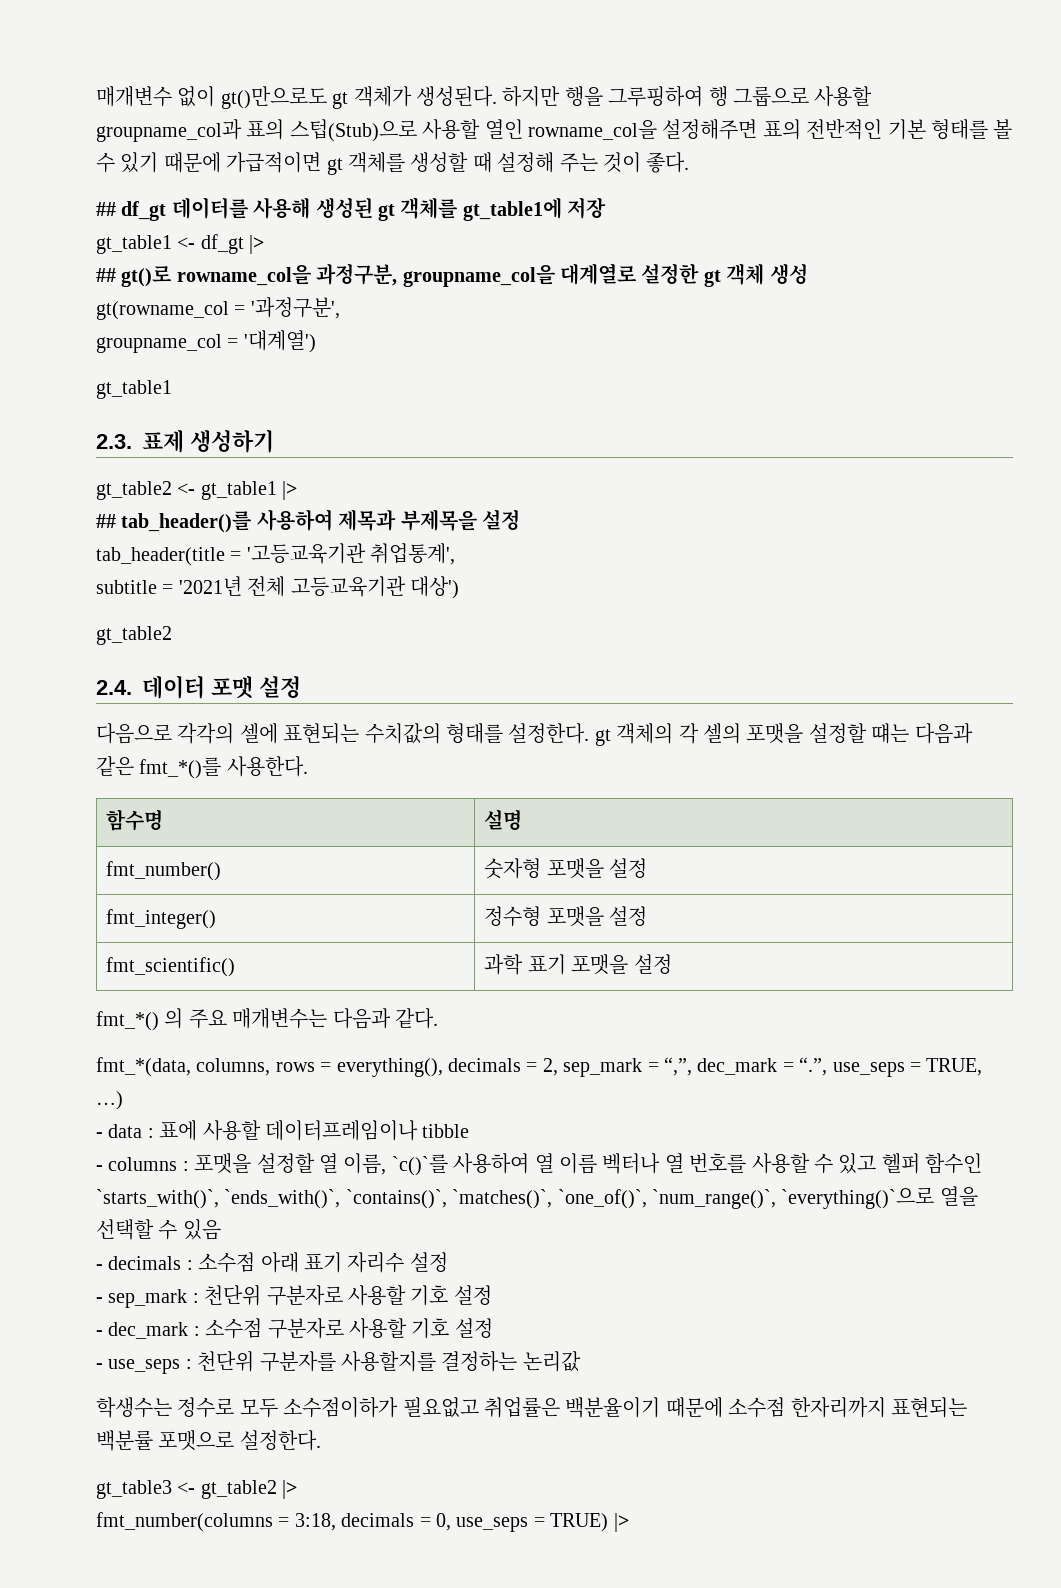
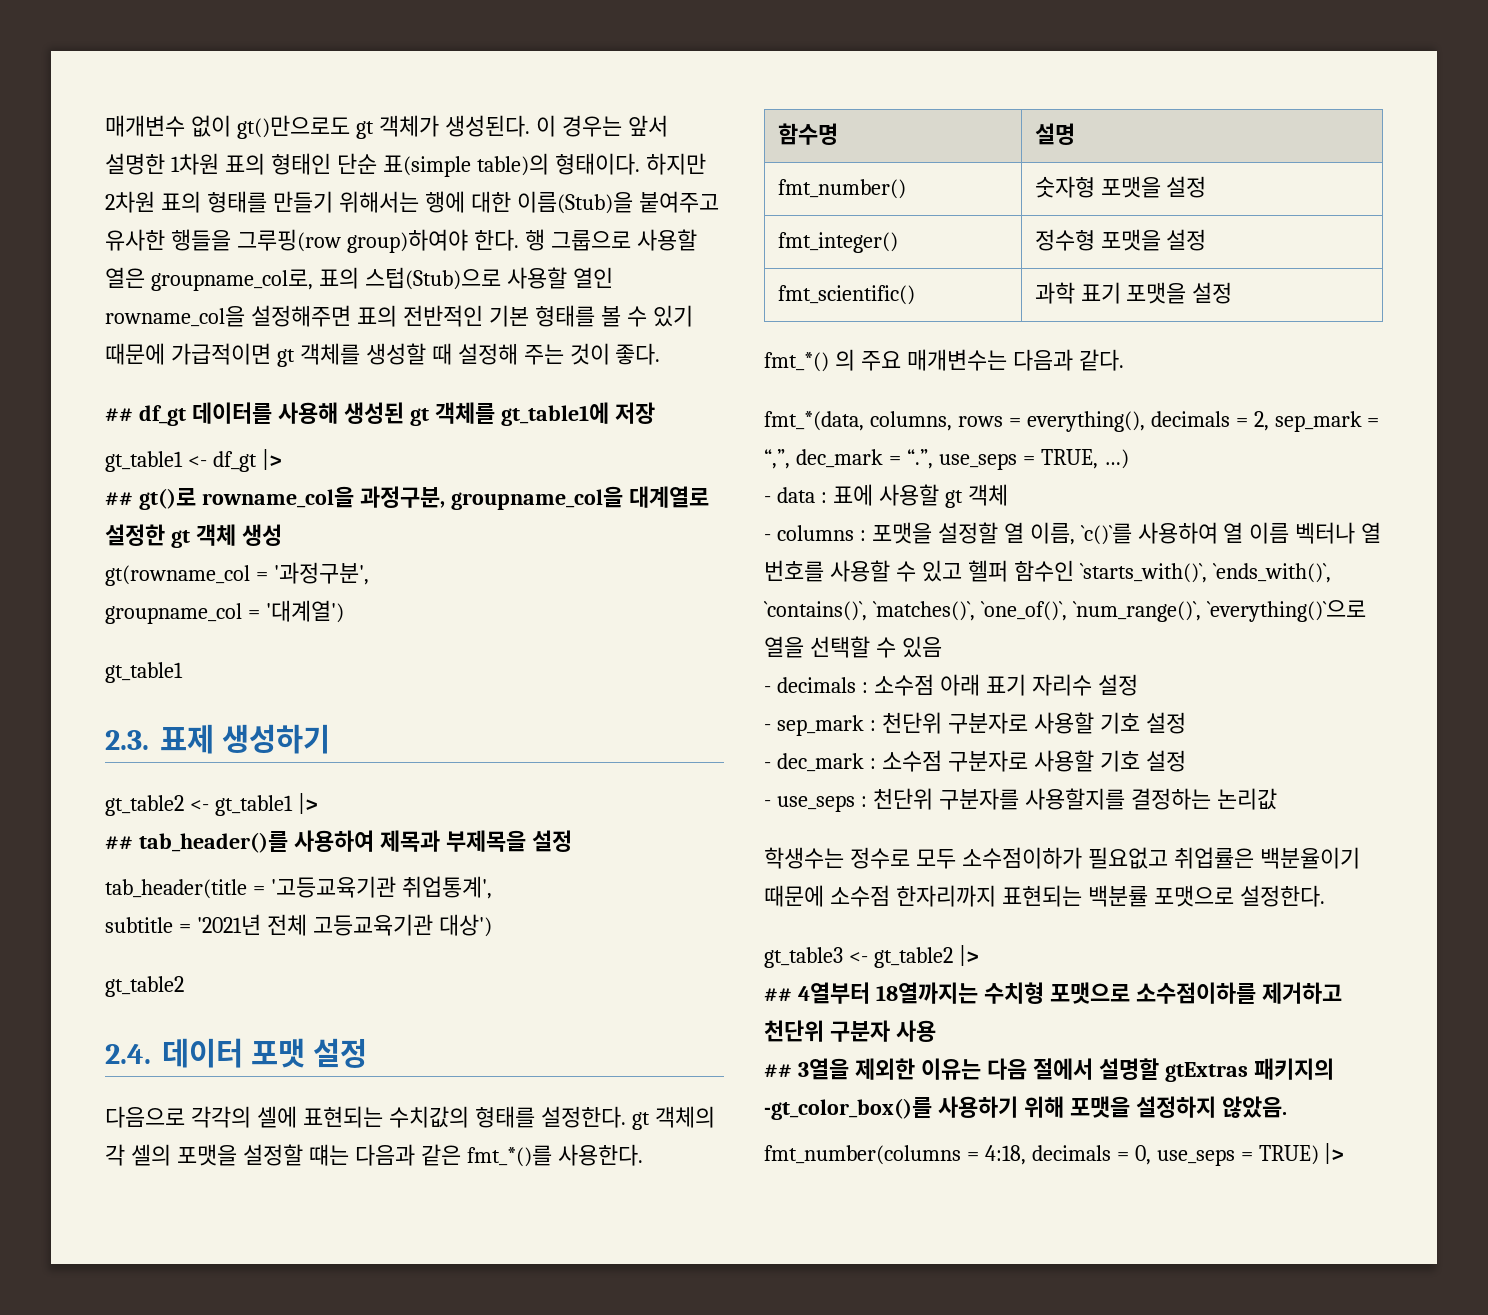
- 하지만 행을 그루핑하여 행 그룹으로 사용할 groupname_col과 표의 스텁(Stub)으로 사용할 열인 rowname_col을 설정해주면 표의 전반적인 기본 형태를 볼 수 있기 때문에 가급적이면 gt 객체를 생성할 때 설정해 주는 것이 좋다.
+ 이 경우는 앞서 설명한 1차원 표의 형태인 단순 표(simple table)의 형태이다. 하지만 2차원 표의 형태를 만들기 위해서는 행에 대한 이름(Stub)을 붙여주고 유사한 행들을 그루핑(row group)하여야 한다. 행 그룹으로 사용할 열은 groupname_col로, 표의 스텁(Stub)으로 사용할 열인 rowname_col을 설정해주면 표의 전반적인 기본 형태를 볼 수 있기 때문에 가급적이면 gt 객체를 생성할 때 설정해 주는 것이 좋다.
- - data : 표에 사용할 데이터프레임이나 tibble
+ - data : 표에 사용할 gt 객체
+ ## 4열부터 18열까지는 수치형 포맷으로 소수점이하를 제거하고 천단위 구분자 사용
+ ## 3열을 제외한 이유는 다음 절에서 설명할 gtExtras 패키지의 -gt_color_box()를 사용하기 위해 포맷을 설정하지 않았음.
- fmt_number(columns = 3:18, decimals = 0, use_seps = TRUE) |>
+ fmt_number(columns = 4:18, decimals = 0, use_seps = TRUE) |>

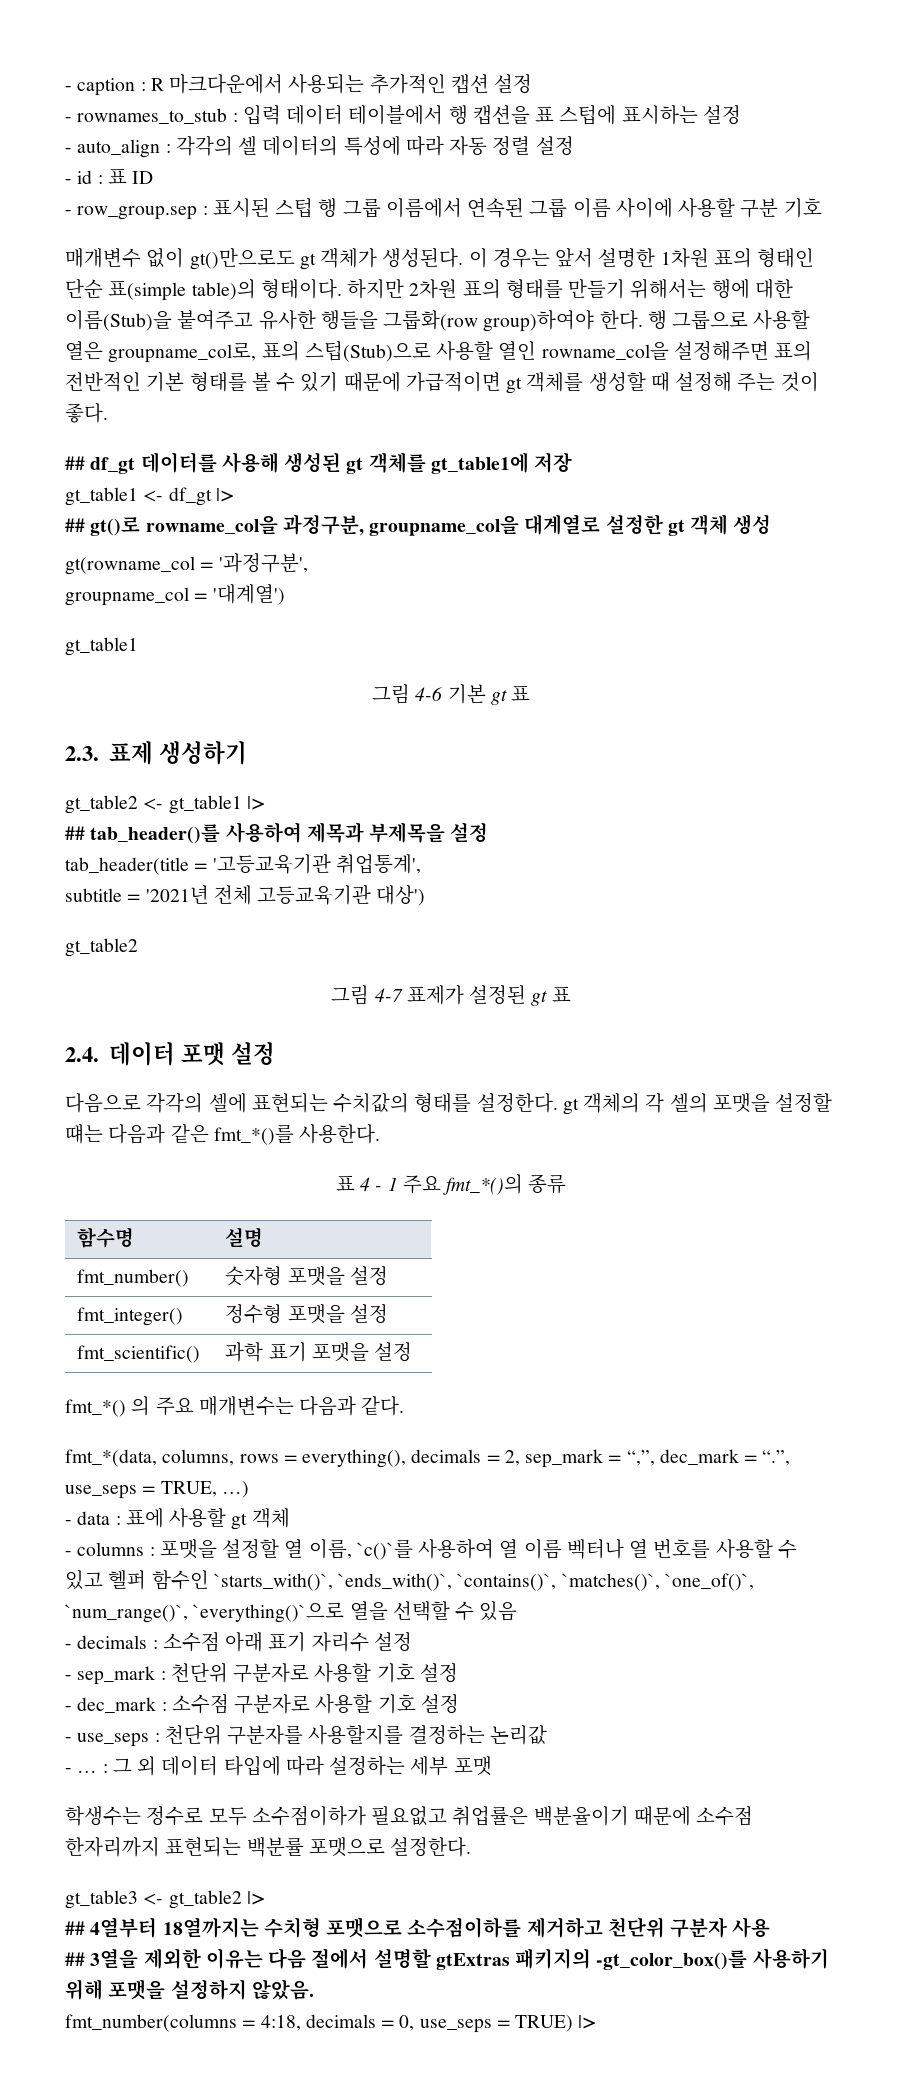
+ - caption : R 마크다운에서 사용되는 추가적인 캡션 설정
+ - rownames_to_stub : 입력 데이터 테이블에서 행 캡션을 표 스텁에 표시하는 설정
+ - auto_align : 각각의 셀 데이터의 특성에 따라 자동 정렬 설정
+ - id : 표 ID
+ - row_group.sep : 표시된 스텁 행 그룹 이름에서 연속된 그룹 이름 사이에 사용할 구분 기호
- 하지만 2차원 표의 형태를 만들기 위해서는 행에 대한 이름(Stub)을 붙여주고 유사한 행들을 그루핑(row group)하여야 한다.
+ 하지만 2차원 표의 형태를 만들기 위해서는 행에 대한 이름(Stub)을 붙여주고 유사한 행들을 그룹화(row group)하여야 한다.
+ 그림 4-6 기본 gt 표
+ 그림 4-7 표제가 설정된 gt 표
+ 표 4 - 1 주요 fmt_*()의 종류
+ - … : 그 외 데이터 타입에 따라 설정하는 세부 포맷

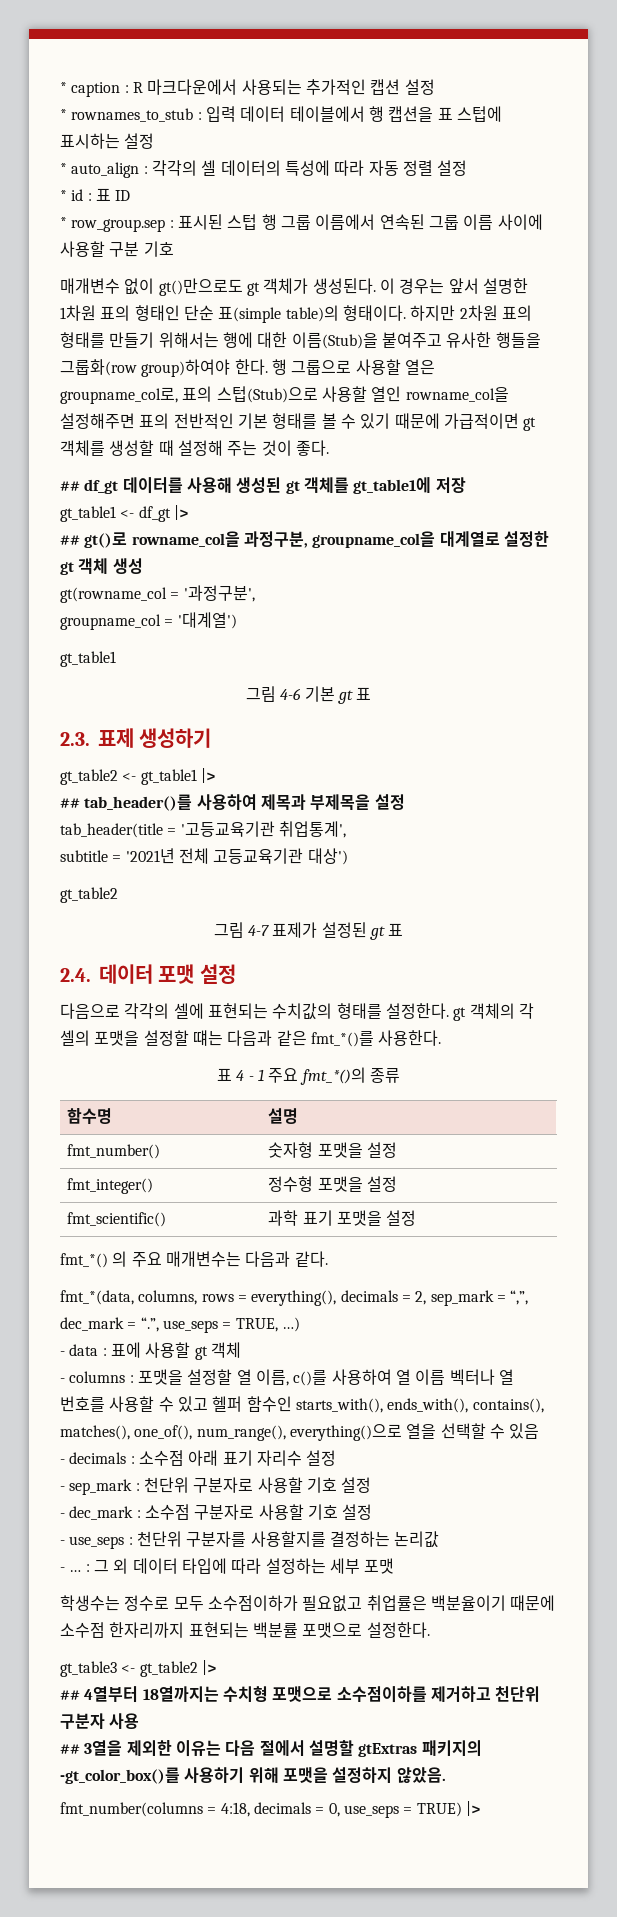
- - caption : R 마크다운에서 사용되는 추가적인 캡션 설정
+ * caption : R 마크다운에서 사용되는 추가적인 캡션 설정
- - rownames_to_stub : 입력 데이터 테이블에서 행 캡션을 표 스텁에 표시하는 설정
+ * rownames_to_stub : 입력 데이터 테이블에서 행 캡션을 표 스텁에 표시하는 설정
- - auto_align : 각각의 셀 데이터의 특성에 따라 자동 정렬 설정
+ * auto_align : 각각의 셀 데이터의 특성에 따라 자동 정렬 설정
- - id : 표 ID
+ * id : 표 ID
- - row_group.sep : 표시된 스텁 행 그룹 이름에서 연속된 그룹 이름 사이에 사용할 구분 기호
+ * row_group.sep : 표시된 스텁 행 그룹 이름에서 연속된 그룹 이름 사이에 사용할 구분 기호
- - columns : 포맷을 설정할 열 이름, `c()`를 사용하여 열 이름 벡터나 열 번호를 사용할 수 있고 헬퍼 함수인 `starts_with()`, `ends_with()`, `contains()`, `matches()`, `one_of()`, `num_range()`, `everything()`으로 열을 선택할 수 있음
+ - columns : 포맷을 설정할 열 이름, c()를 사용하여 열 이름 벡터나 열 번호를 사용할 수 있고 헬퍼 함수인 starts_with(), ends_with(), contains(), matches(), one_of(), num_range(), everything()으로 열을 선택할 수 있음

